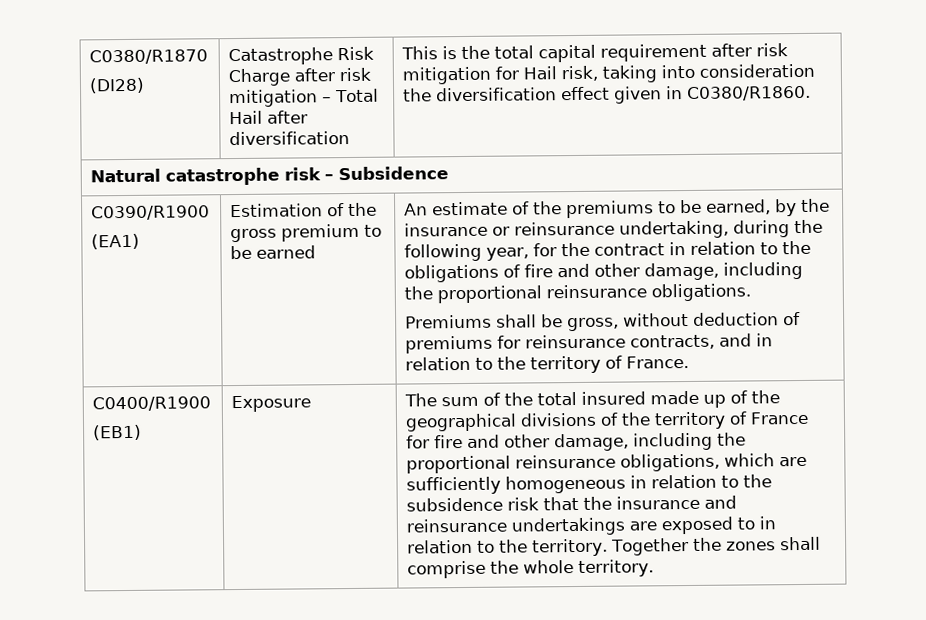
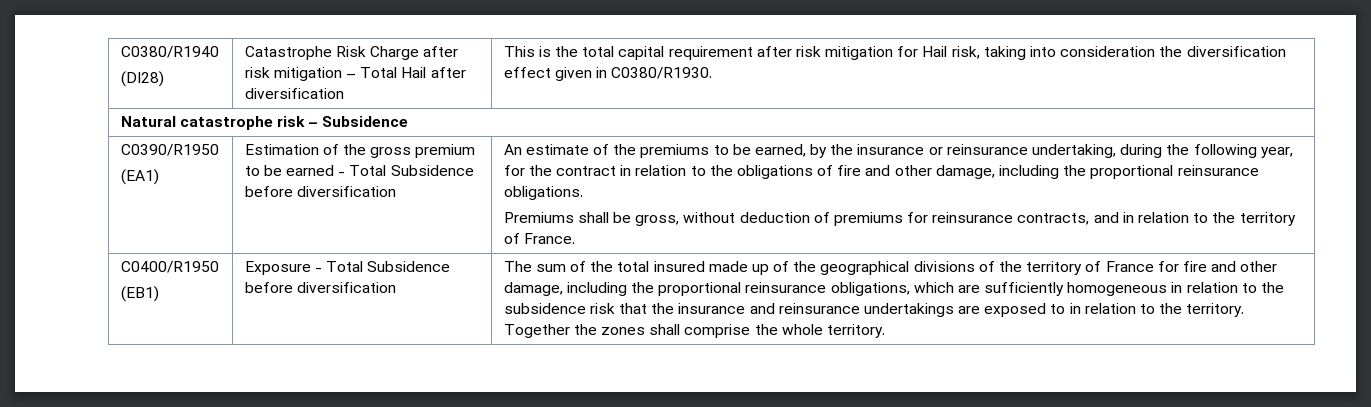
- C0380/R1870
- (DI28) | Catastrophe Risk Charge after risk mitigation – Total Hail after diversification | This is the total capital requirement after risk mitigation for Hail risk, taking into consideration the diversification effect given in C0380/R1860.
+ C0380/R1940
+ (DI28) | Catastrophe Risk Charge after risk mitigation – Total Hail after diversification | This is the total capital requirement after risk mitigation for Hail risk, taking into consideration the diversification effect given in C0380/R1930.
- C0390/R1900
+ C0390/R1950
- Estimation of the gross premium to be earned
+ Estimation of the gross premium to be earned - Total Subsidence before diversification
- C0400/R1900
+ C0400/R1950
- Exposure
+ Exposure - Total Subsidence before diversification

